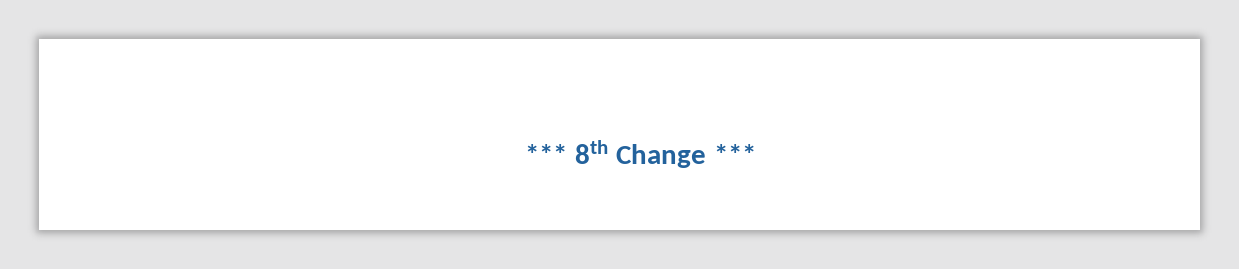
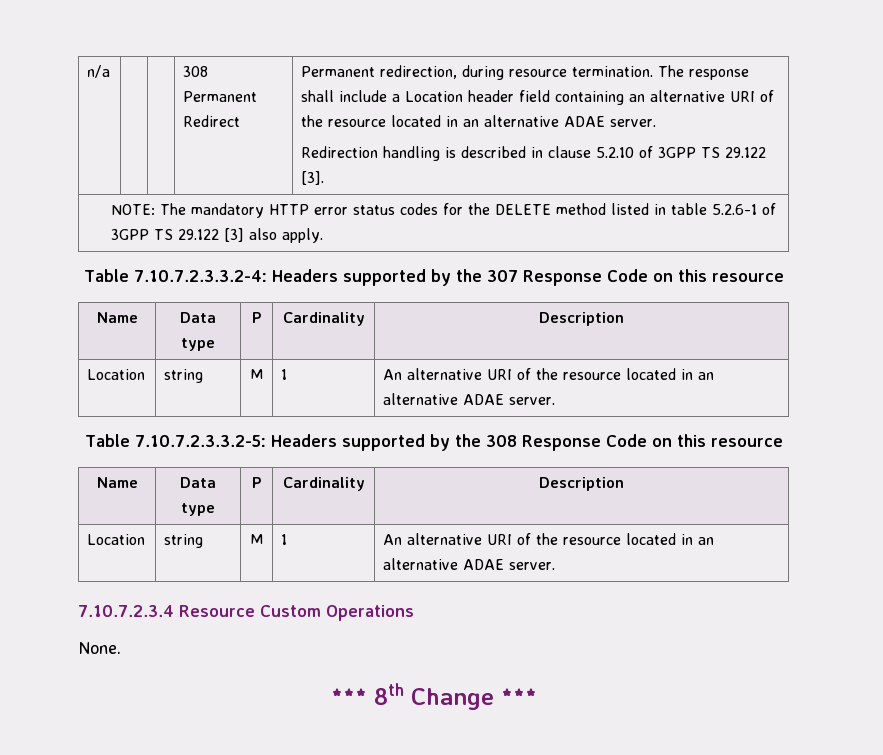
+ n/a | | | 308 Permanent Redirect | Permanent redirection, during resource termination. The response shall include a Location header field containing an alternative URI of the resource located in an alternative ADAE server.
+ Redirection handling is described in clause 5.2.10 of 3GPP TS 29.122 [3].
+ NOTE: The mandatory HTTP error status codes for the DELETE method listed in table 5.2.6-1 of 3GPP TS 29.122 [3] also apply.
+ Table 7.10.7.2.3.3.2-4: Headers supported by the 307 Response Code on this resource
+ Name | Data type | P | Cardinality | Description
+ Location | string | M | 1 | An alternative URI of the resource located in an alternative ADAE server.
+ Table 7.10.7.2.3.3.2-5: Headers supported by the 308 Response Code on this resource
+ Name | Data type | P | Cardinality | Description
+ Location | string | M | 1 | An alternative URI of the resource located in an alternative ADAE server.
+ 7.10.7.2.3.4 Resource Custom Operations
+ None.

